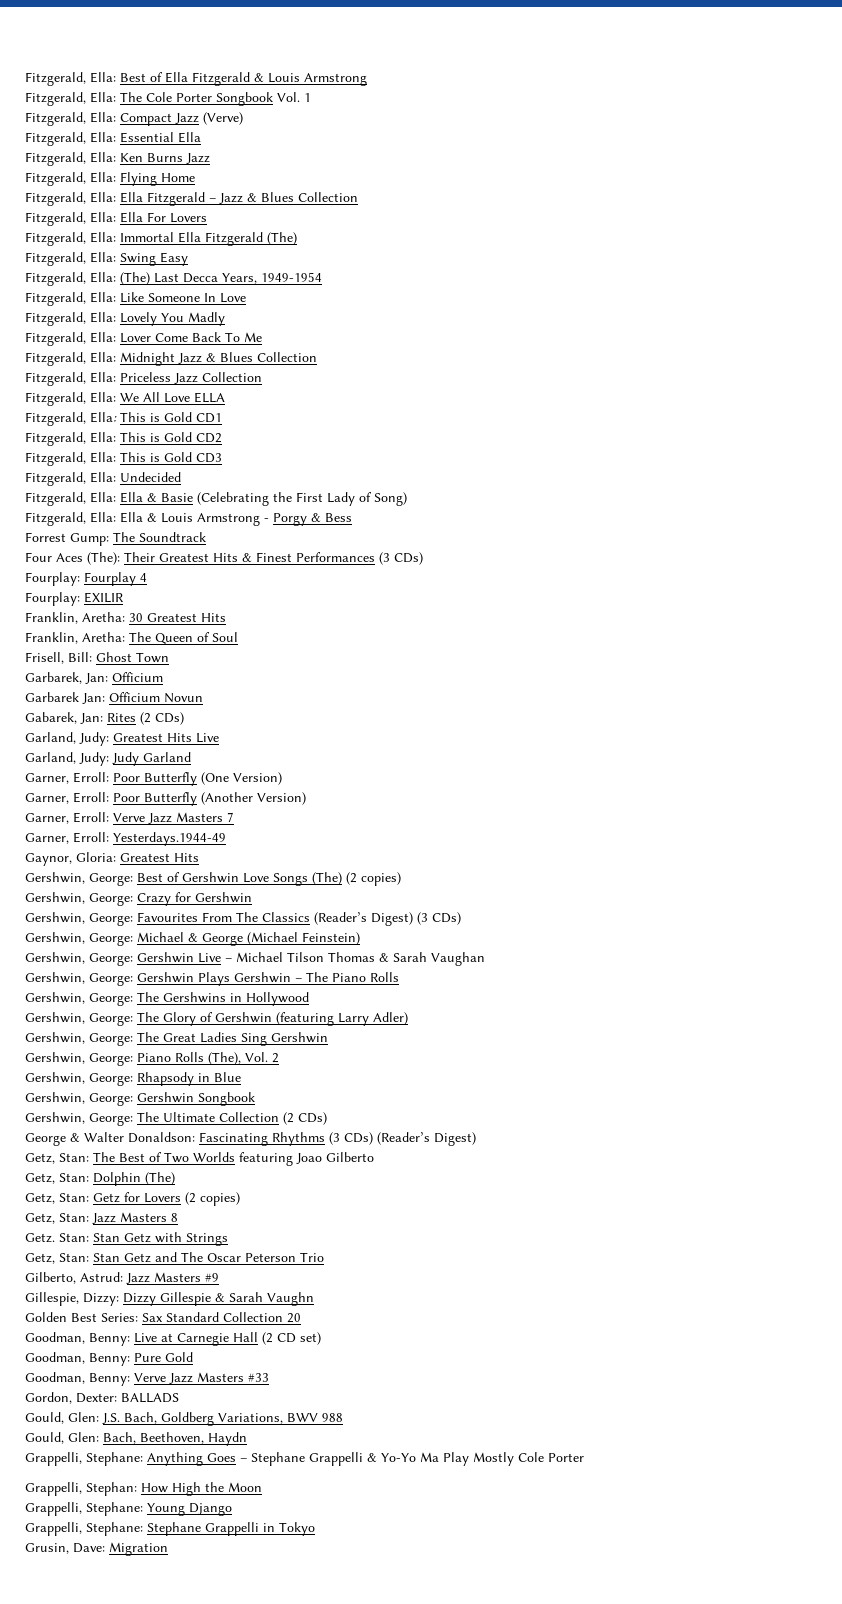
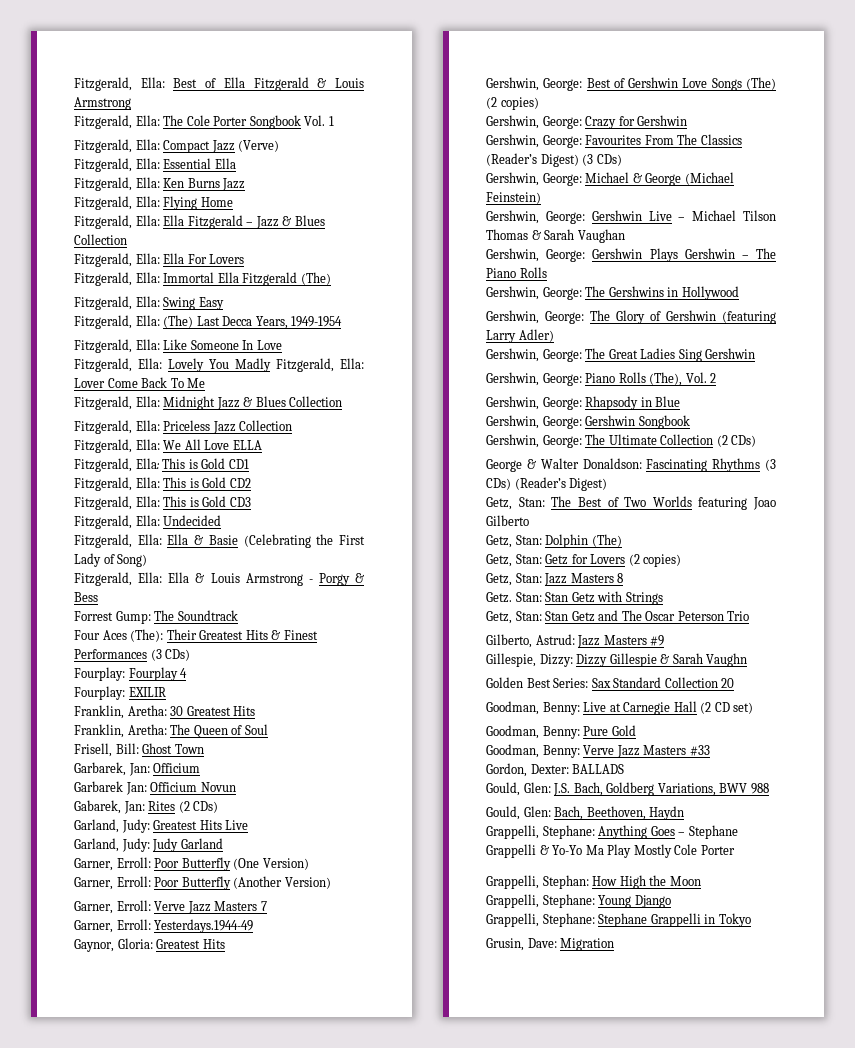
- Fitzgerald, Ella: Lovely You Madly
- Fitzgerald, Ella: Lover Come Back To Me
+ Fitzgerald, Ella: Lovely You Madly Fitzgerald, Ella: Lover Come Back To Me

